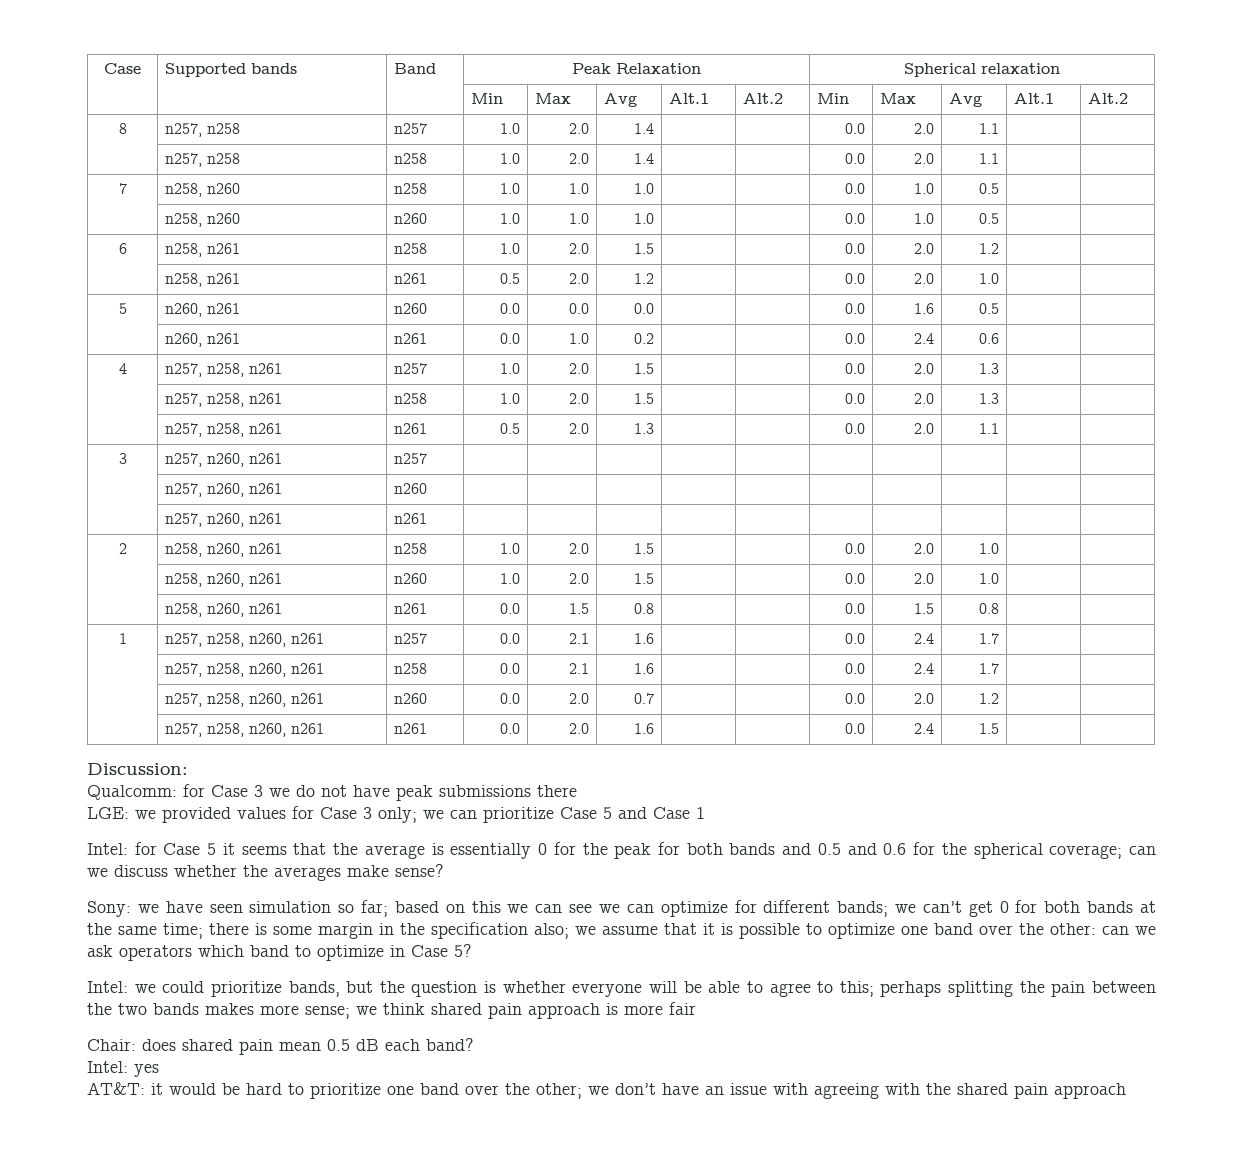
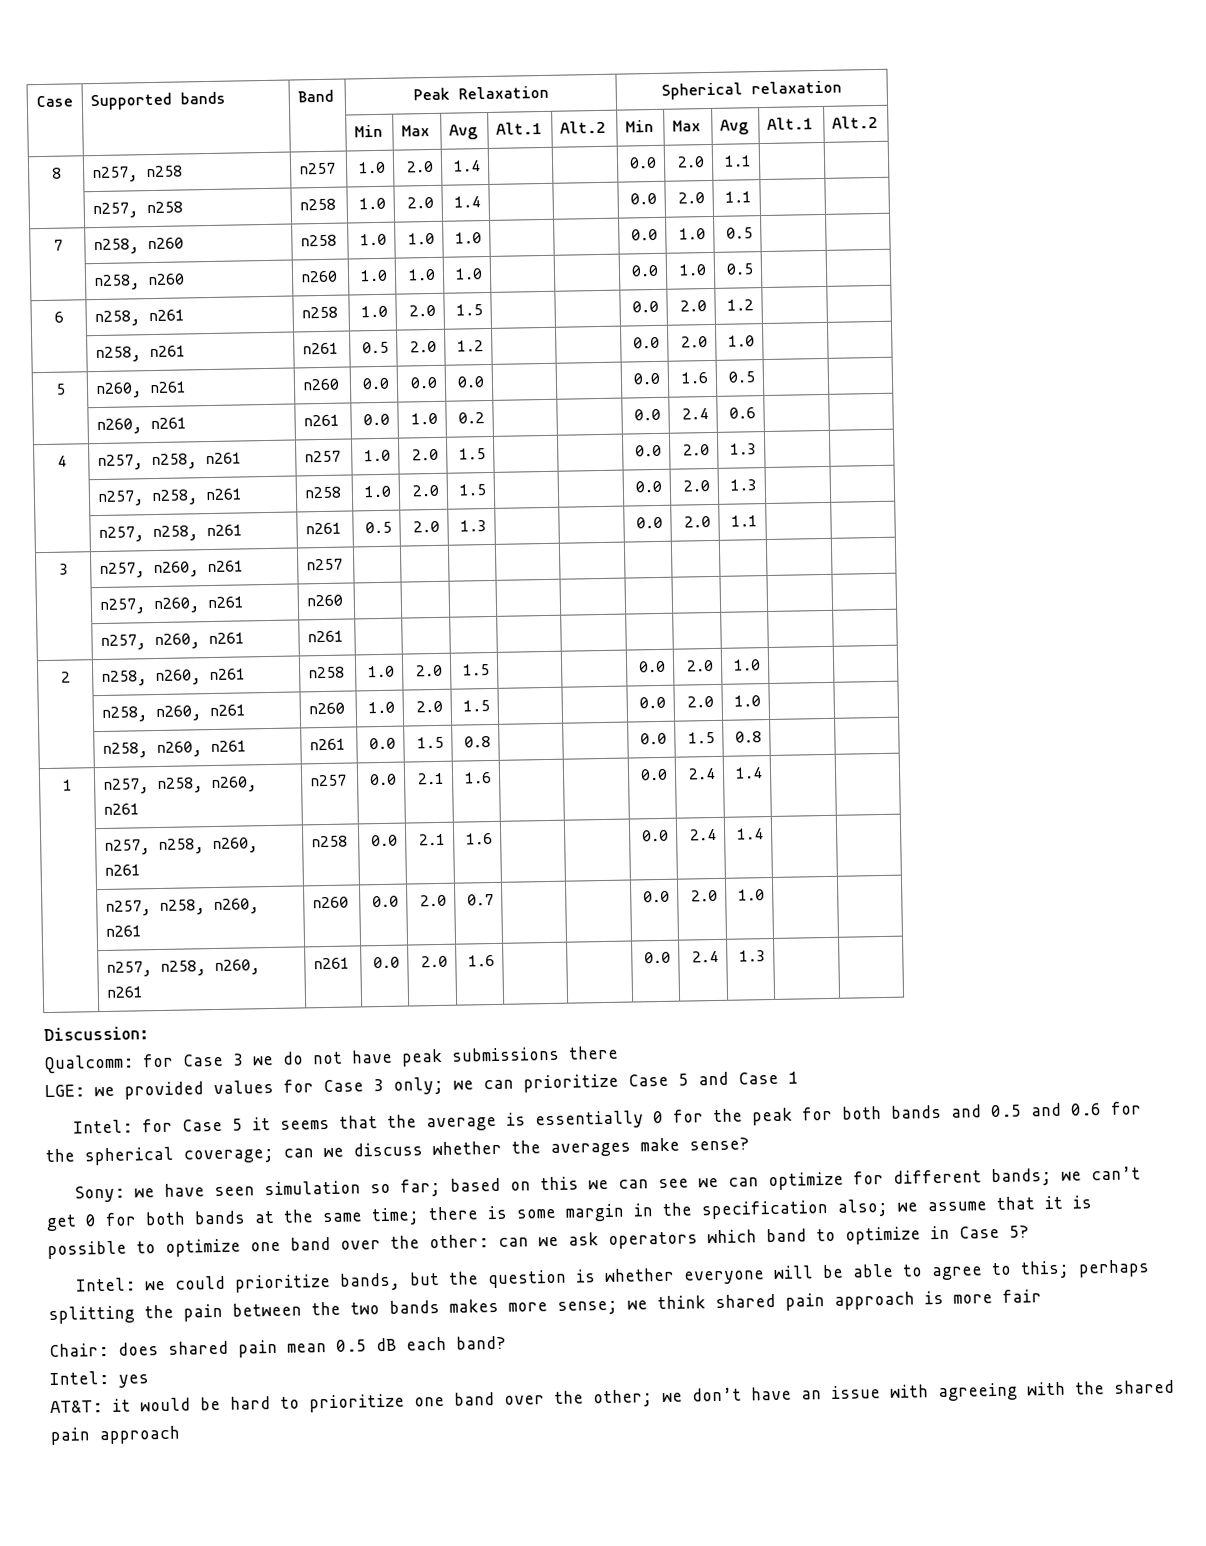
- 1 | n257, n258, n260, n261 | n257 | 0.0 | 2.1 | 1.6 | | | 0.0 | 2.4 | 1.7 | |
+ 1 | n257, n258, n260, n261 | n257 | 0.0 | 2.1 | 1.6 | | | 0.0 | 2.4 | 1.4 | |
- | n257, n258, n260, n261 | n258 | 0.0 | 2.1 | 1.6 | | | 0.0 | 2.4 | 1.7 | |
+ | n257, n258, n260, n261 | n258 | 0.0 | 2.1 | 1.6 | | | 0.0 | 2.4 | 1.4 | |
- | n257, n258, n260, n261 | n260 | 0.0 | 2.0 | 0.7 | | | 0.0 | 2.0 | 1.2 | |
+ | n257, n258, n260, n261 | n260 | 0.0 | 2.0 | 0.7 | | | 0.0 | 2.0 | 1.0 | |
- | n257, n258, n260, n261 | n261 | 0.0 | 2.0 | 1.6 | | | 0.0 | 2.4 | 1.5 | |
+ | n257, n258, n260, n261 | n261 | 0.0 | 2.0 | 1.6 | | | 0.0 | 2.4 | 1.3 | |

